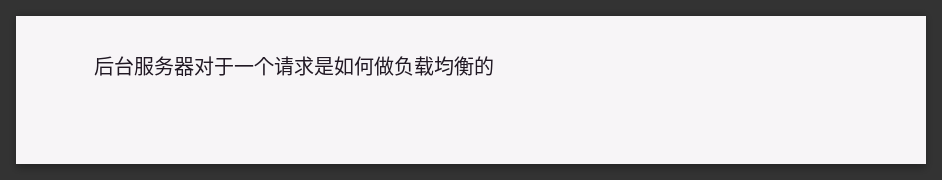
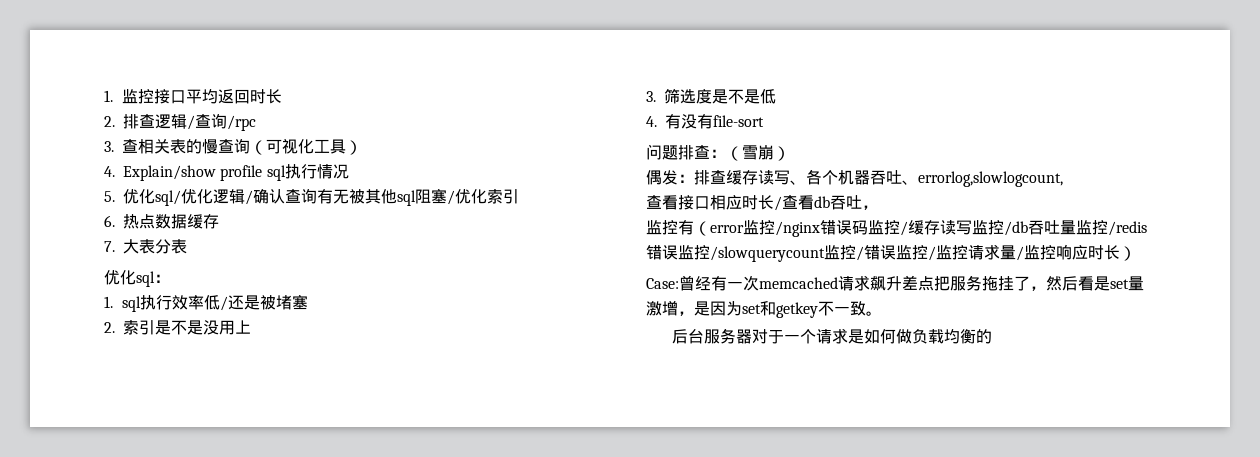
+ 1.监控接口平均返回时长
+ 2.排查逻辑/查询/rpc
+ 3.查相关表的慢查询（可视化工具）
+ 4. Explain/show profile sql执行情况
+ 5.优化sql/优化逻辑/确认查询有无被其他sql阻塞/优化索引
+ 6.热点数据缓存
+ 7.大表分表
+ 优化sql：
+ 1. sql执行效率低/还是被堵塞
+ 2.索引是不是没用上
+ 3.筛选度是不是低
+ 4.有没有file-sort
+ 问题排查：（雪崩）
+ 偶发：排查缓存读写、各个机器吞吐、errorlog,slowlogcount,
+ 查看接口相应时长/查看db吞吐，
+ 监控有（error监控/nginx错误码监控/缓存读写监控/db吞吐量监控/redis错误监控/slowquerycount监控/错误监控/监控请求量/监控响应时长）
+ Case:曾经有一次memcached请求飙升差点把服务拖挂了，然后看是set量激增，是因为set和getkey不一致。

